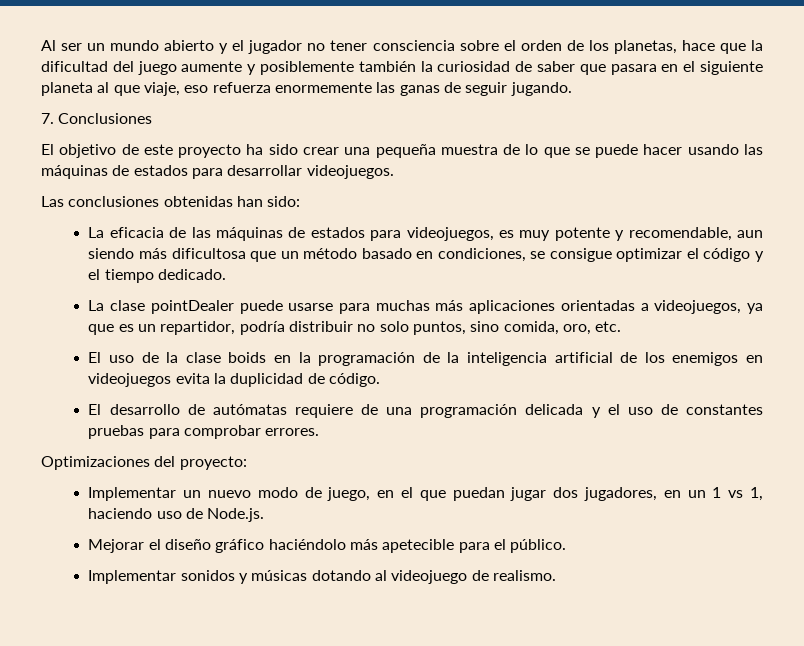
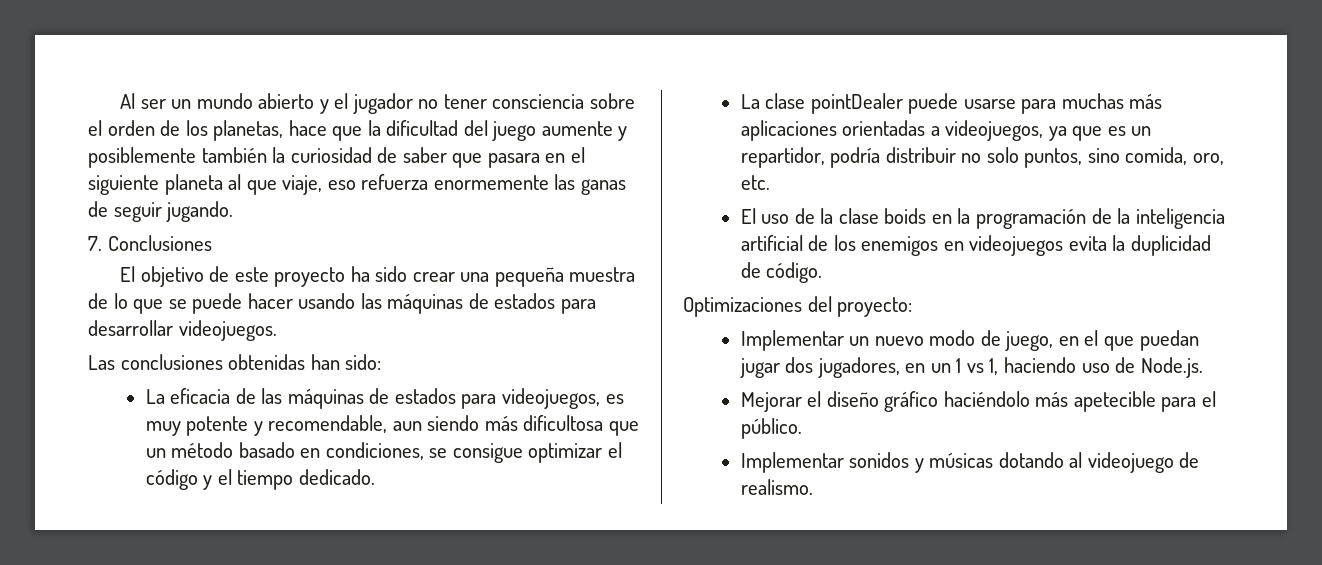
- El desarrollo de autómatas requiere de una programación delicada y el uso de constantes pruebas para comprobar errores.

